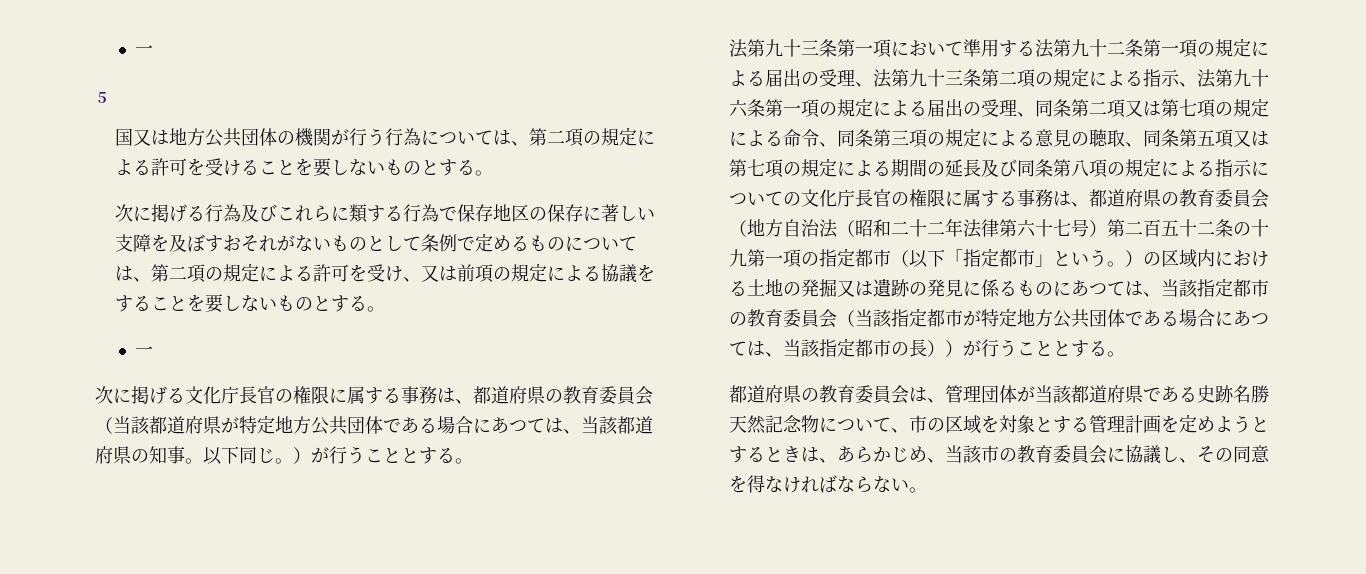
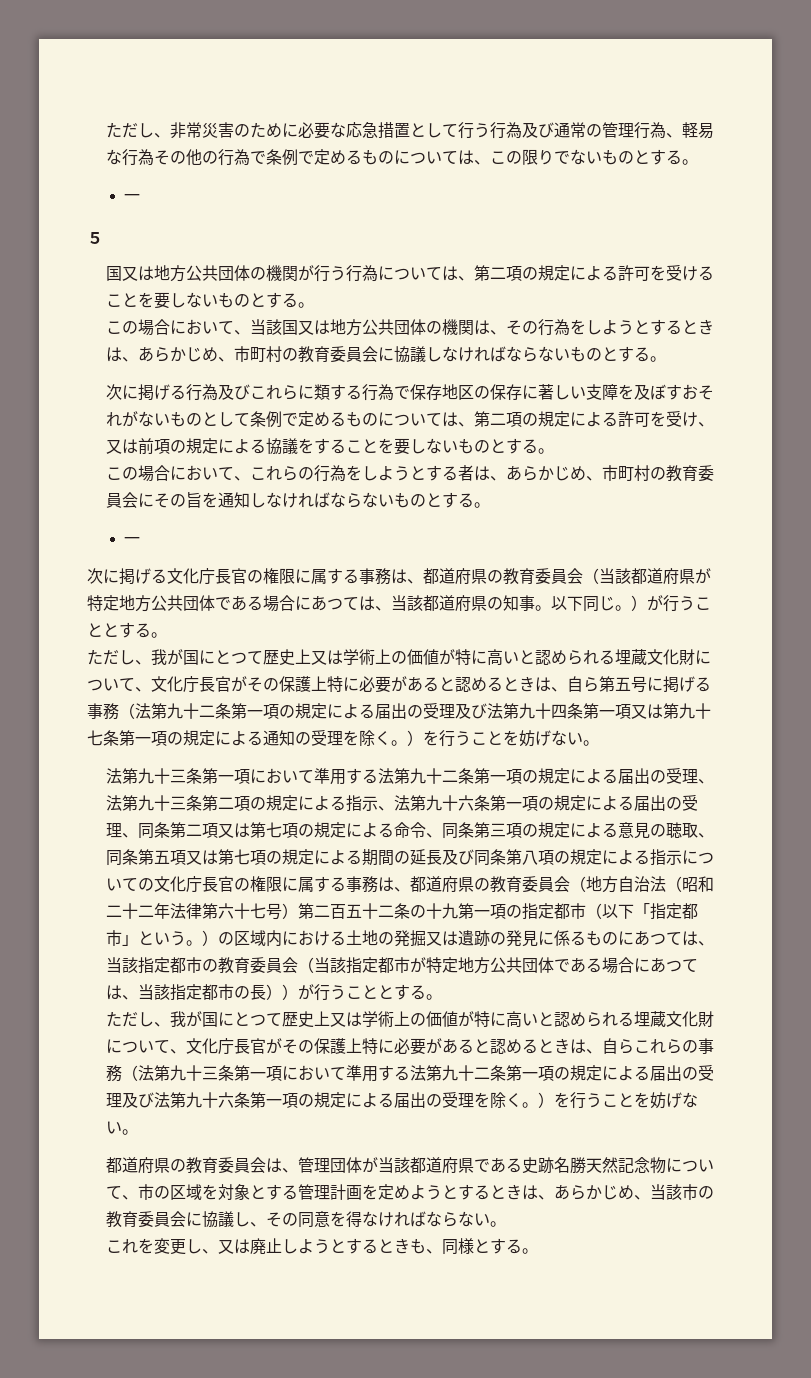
+ ただし、非常災害のために必要な応急措置として行う行為及び通常の管理行為、軽易な行為その他の行為で条例で定めるものについては、この限りでないものとする。
+ この場合において、当該国又は地方公共団体の機関は、その行為をしようとするときは、あらかじめ、市町村の教育委員会に協議しなければならないものとする。
+ この場合において、これらの行為をしようとする者は、あらかじめ、市町村の教育委員会にその旨を通知しなければならないものとする。
+ ただし、我が国にとつて歴史上又は学術上の価値が特に高いと認められる埋蔵文化財について、文化庁長官がその保護上特に必要があると認めるときは、自ら第五号に掲げる事務（法第九十二条第一項の規定による届出の受理及び法第九十四条第一項又は第九十七条第一項の規定による通知の受理を除く。）を行うことを妨げない。
+ ただし、我が国にとつて歴史上又は学術上の価値が特に高いと認められる埋蔵文化財について、文化庁長官がその保護上特に必要があると認めるときは、自らこれらの事務（法第九十三条第一項において準用する法第九十二条第一項の規定による届出の受理及び法第九十六条第一項の規定による届出の受理を除く。）を行うことを妨げない。
+ これを変更し、又は廃止しようとするときも、同様とする。

